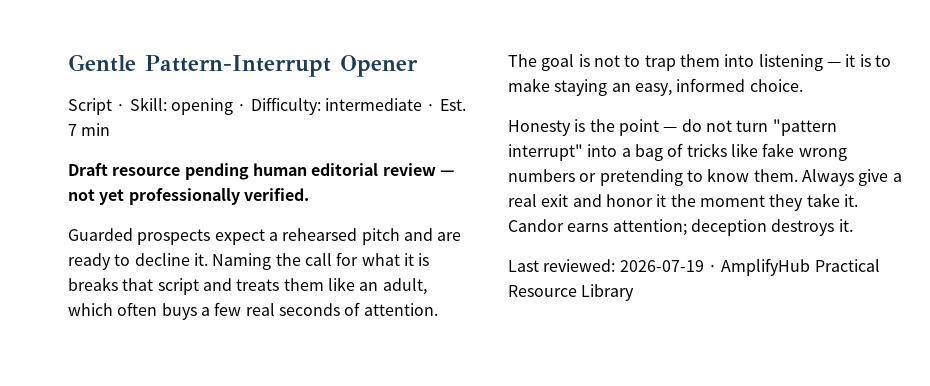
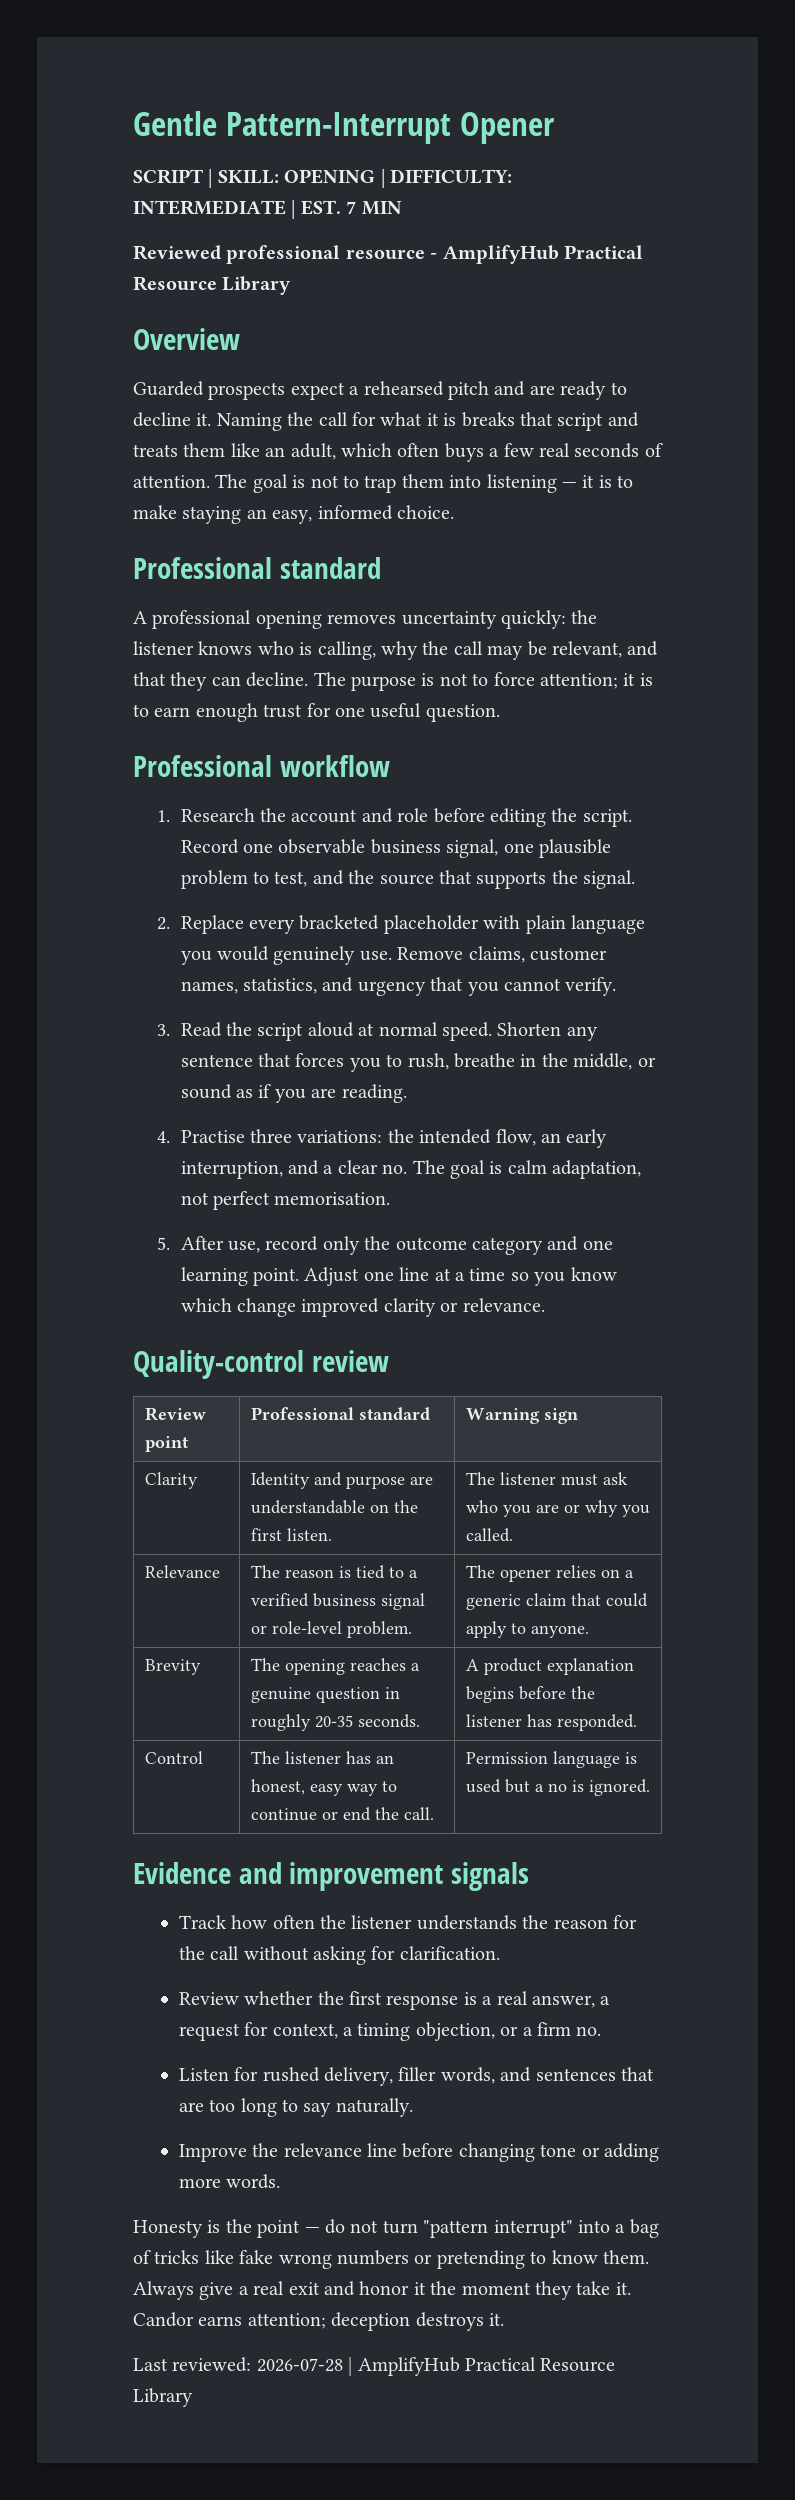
- Script · Skill: opening · Difficulty: intermediate · Est. 7 min
- Draft resource pending human editorial review — not yet professionally verified.
+ SCRIPT | SKILL: OPENING | DIFFICULTY: INTERMEDIATE | EST. 7 MIN
+ Reviewed professional resource - AmplifyHub Practical Resource Library
+ Overview
  The goal is not to trap them into listening — it is to make staying an easy, informed choice.
+ Professional standard
+ A professional opening removes uncertainty quickly: the listener knows who is calling, why the call may be relevant, and that they can decline. The purpose is not to force attention; it is to earn enough trust for one useful question.
+ Professional workflow
+ 1. Research the account and role before editing the script. Record one observable business signal, one plausible problem to test, and the source that supports the signal.
+ 2. Replace every bracketed placeholder with plain language you would genuinely use. Remove claims, customer names, statistics, and urgency that you cannot verify.
+ 3. Read the script aloud at normal speed. Shorten any sentence that forces you to rush, breathe in the middle, or sound as if you are reading.
+ 4. Practise three variations: the intended flow, an early interruption, and a clear no. The goal is calm adaptation, not perfect memorisation.
+ 5. After use, record only the outcome category and one learning point. Adjust one line at a time so you know which change improved clarity or relevance.
+ Quality-control review
+ Review point | Professional standard | Warning sign
+ Clarity | Identity and purpose are understandable on the first listen. | The listener must ask who you are or why you called.
+ Relevance | The reason is tied to a verified business signal or role-level problem. | The opener relies on a generic claim that could apply to anyone.
+ Brevity | The opening reaches a genuine question in roughly 20-35 seconds. | A product explanation begins before the listener has responded.
+ Control | The listener has an honest, easy way to continue or end the call. | Permission language is used but a no is ignored.
+ Evidence and improvement signals
+ Track how often the listener understands the reason for the call without asking for clarification.
+ Review whether the first response is a real answer, a request for context, a timing objection, or a firm no.
+ Listen for rushed delivery, filler words, and sentences that are too long to say naturally.
+ Improve the relevance line before changing tone or adding more words.
- Last reviewed: 2026-07-19 · AmplifyHub Practical Resource Library
+ Last reviewed: 2026-07-28 | AmplifyHub Practical Resource Library

